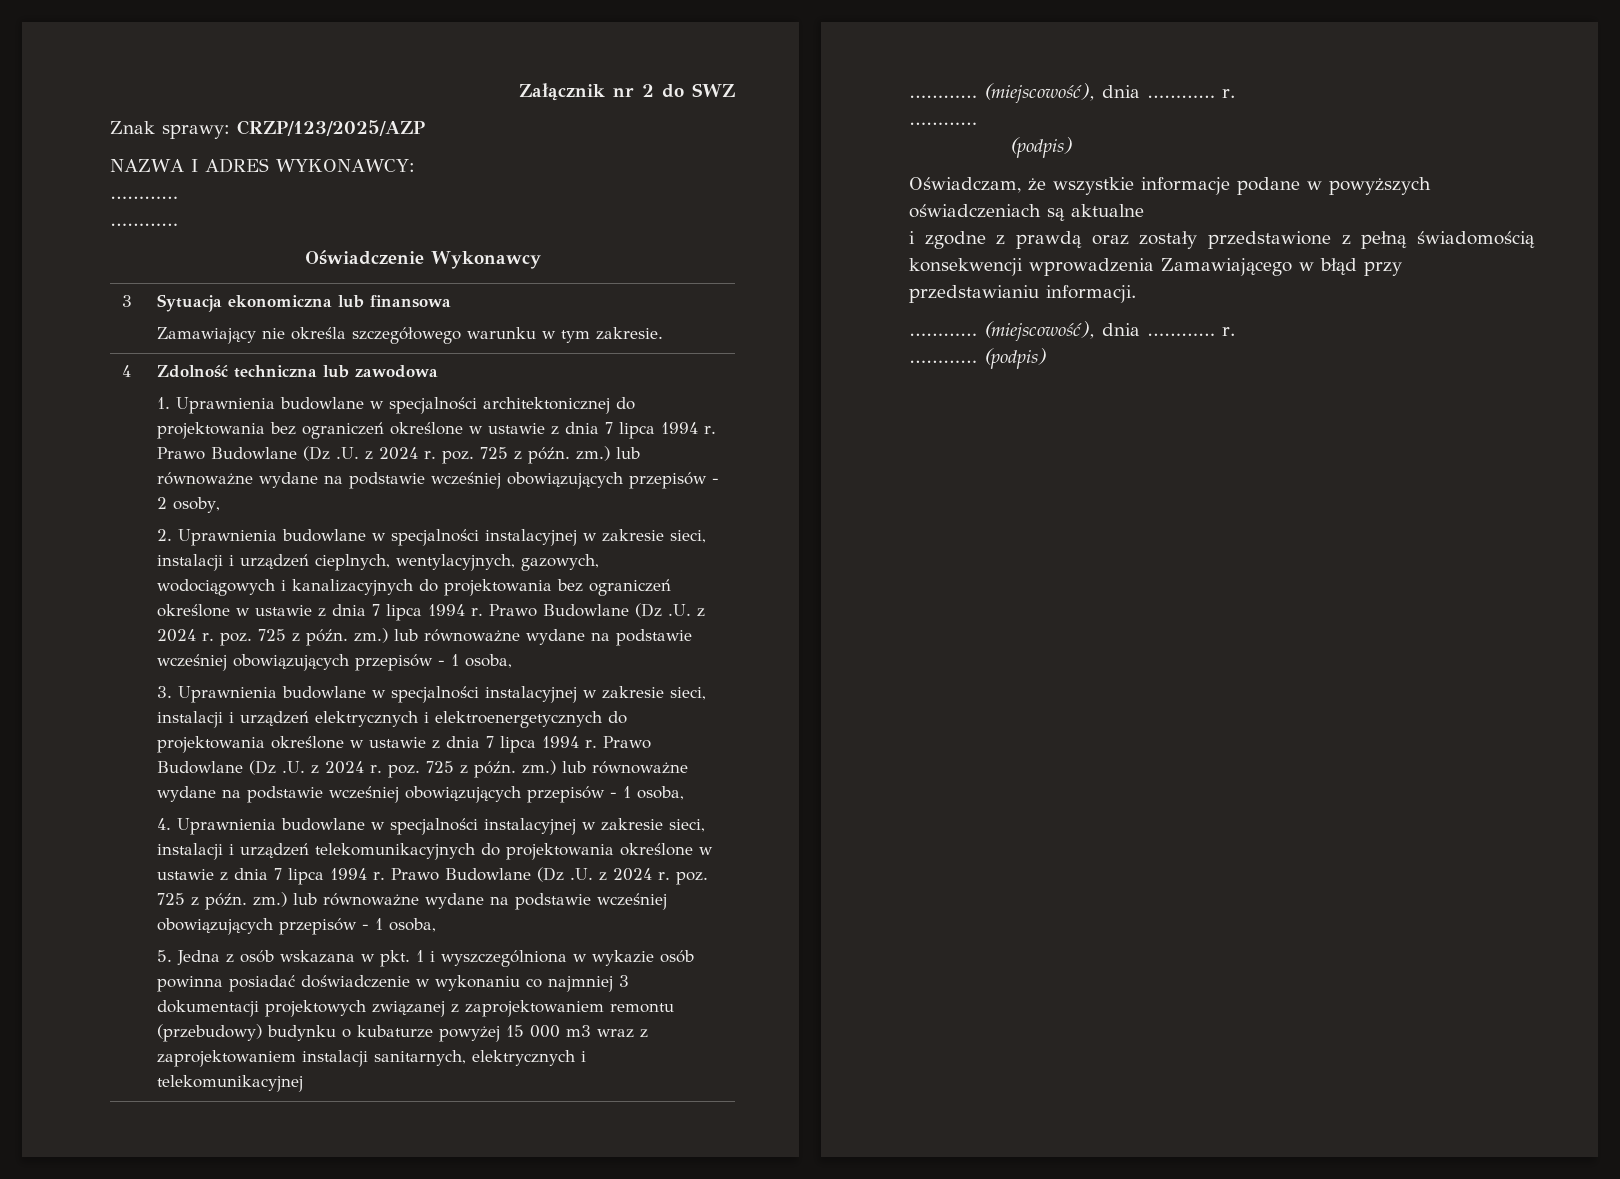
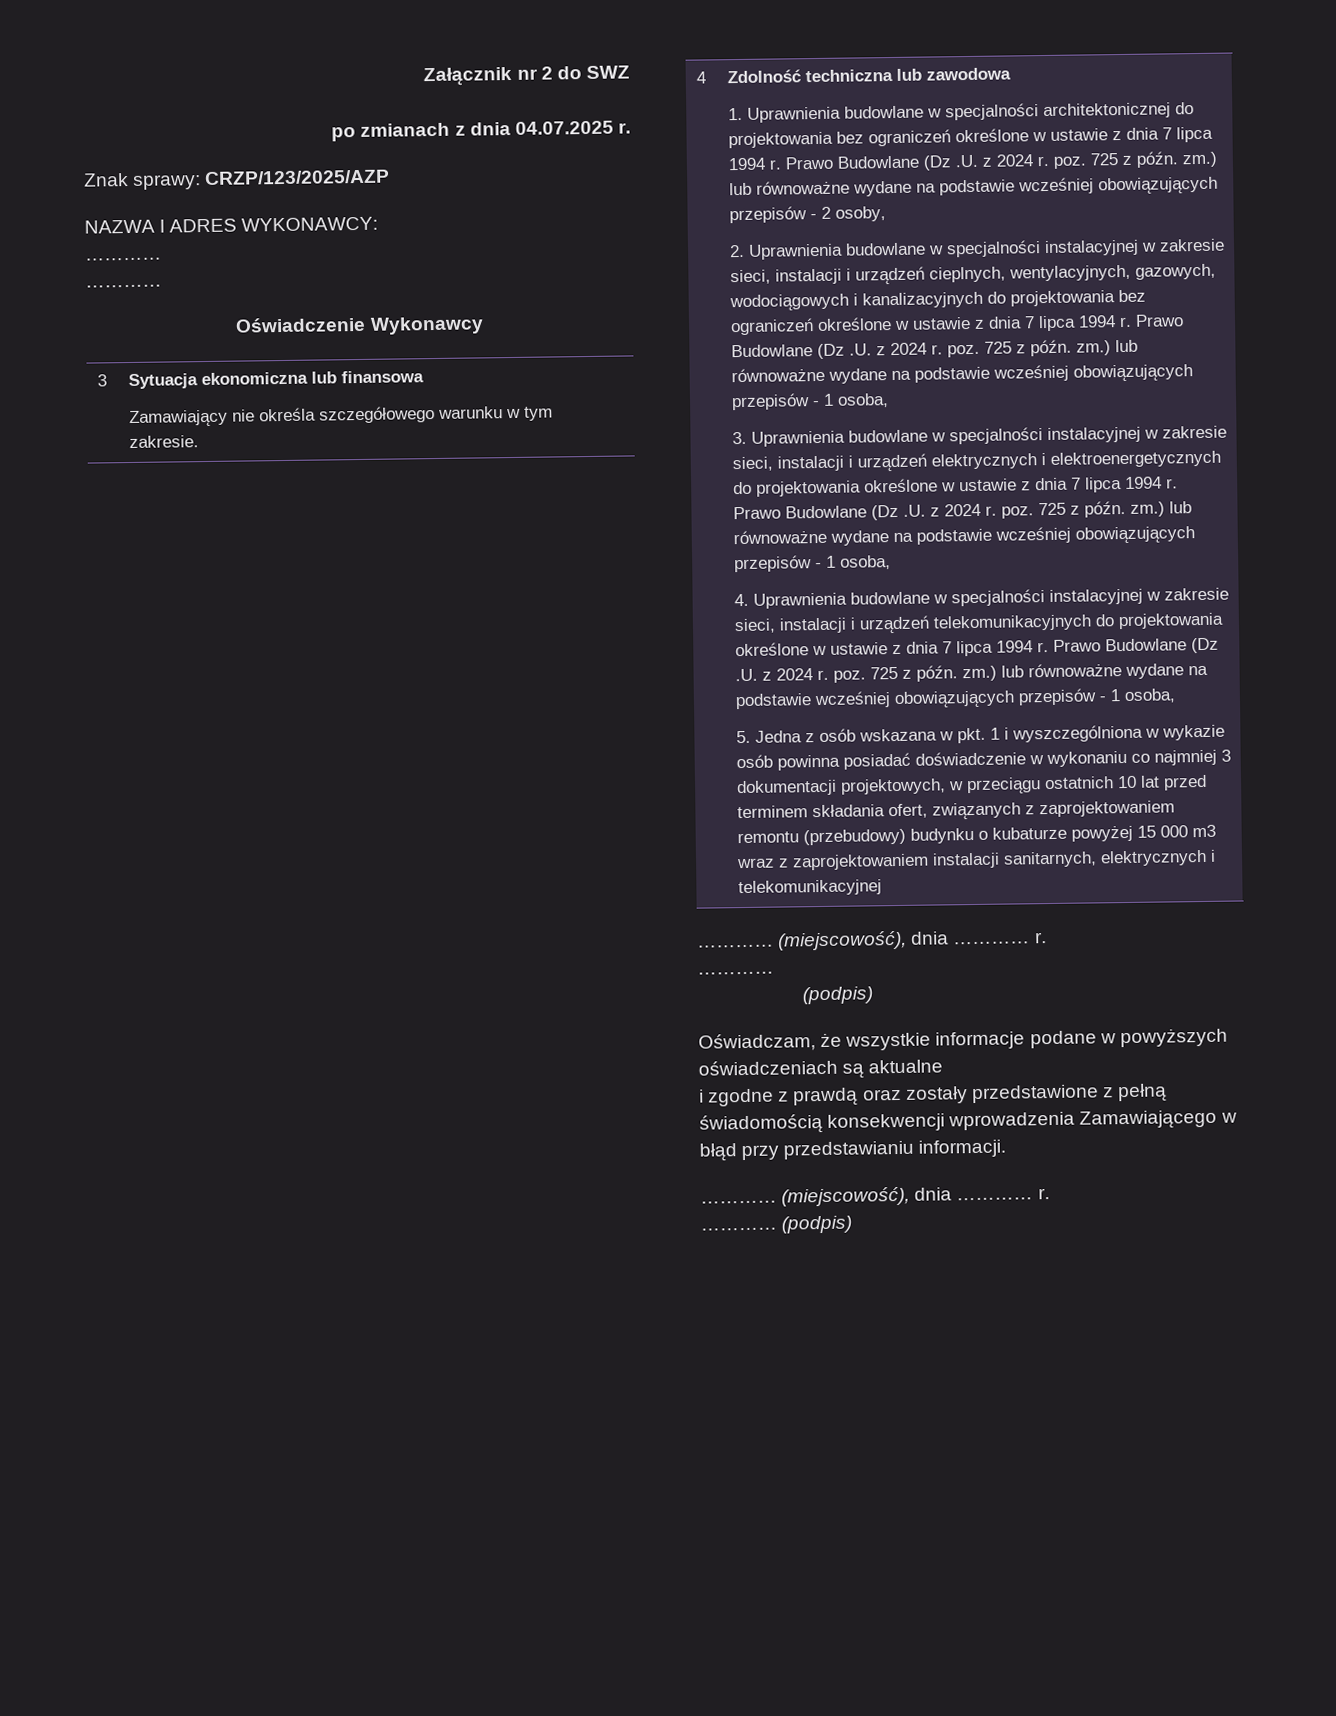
+ po zmianach z dnia 04.07.2025 r.
- 5. Jedna z osób wskazana w pkt. 1 i wyszczególniona w wykazie osób powinna posiadać doświadczenie w wykonaniu co najmniej 3 dokumentacji projektowych związanej z zaprojektowaniem remontu (przebudowy) budynku o kubaturze powyżej 15 000 m3 wraz z zaprojektowaniem instalacji sanitarnych, elektrycznych i telekomunikacyjnej
+ 5. Jedna z osób wskazana w pkt. 1 i wyszczególniona w wykazie osób powinna posiadać doświadczenie w wykonaniu co najmniej 3 dokumentacji projektowych, w przeciągu ostatnich 10 lat przed terminem składania ofert, związanych z zaprojektowaniem remontu (przebudowy) budynku o kubaturze powyżej 15 000 m3 wraz z zaprojektowaniem instalacji sanitarnych, elektrycznych i telekomunikacyjnej

